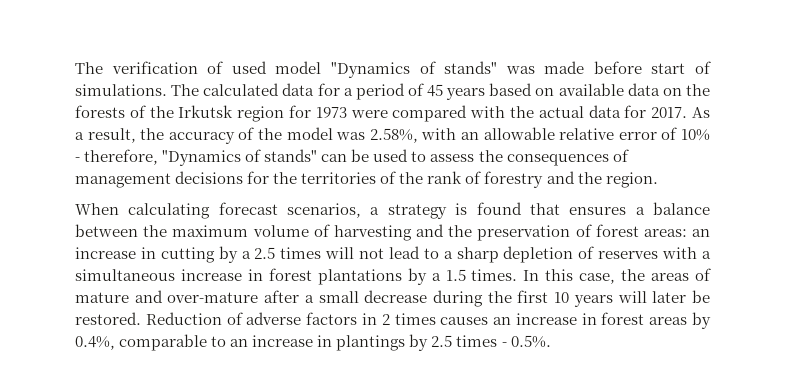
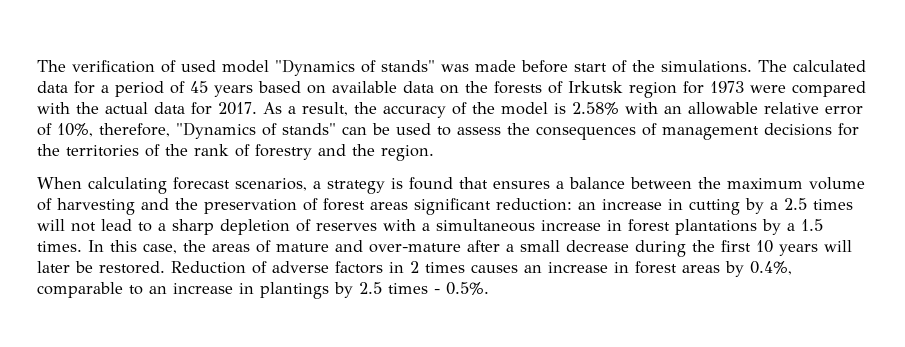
- The verification of used model "Dynamics of stands" was made before start of simulations.
+ The verification of used model "Dynamics of stands" was made before start of the simulations.
- The calculated data for a period of 45 years based on available data on the forests of the Irkutsk region for 1973 were compared with the actual data for 2017.
+ The calculated data for a period of 45 years based on available data on the forests of Irkutsk region for 1973 were compared with the actual data for 2017.
- As a result, the accuracy of the model was 2.58%, with an allowable relative error of 10% - therefore, "Dynamics of stands" can be used to assess the consequences of management decisions for the territories of the rank of forestry and the region.
+ As a result, the accuracy of the model is 2.58% with an allowable relative error of 10%, therefore, "Dynamics of stands" can be used to assess the consequences of management decisions for the territories of the rank of forestry and the region.
- When calculating forecast scenarios, a strategy is found that ensures a balance between the maximum volume of harvesting and the preservation of forest areas: an increase in cutting by a 2.5 times will not lead to a sharp depletion of reserves with a simultaneous increase in forest plantations by a 1.5 times.
+ When calculating forecast scenarios, a strategy is found that ensures a balance between the maximum volume of harvesting and the preservation of forest areas significant reduction: an increase in cutting by a 2.5 times will not lead to a sharp depletion of reserves with a simultaneous increase in forest plantations by a 1.5 times.

